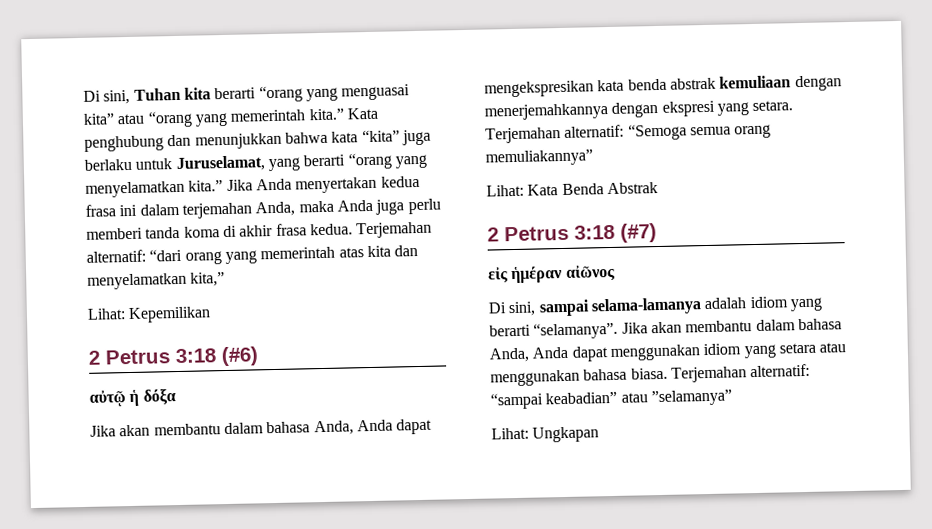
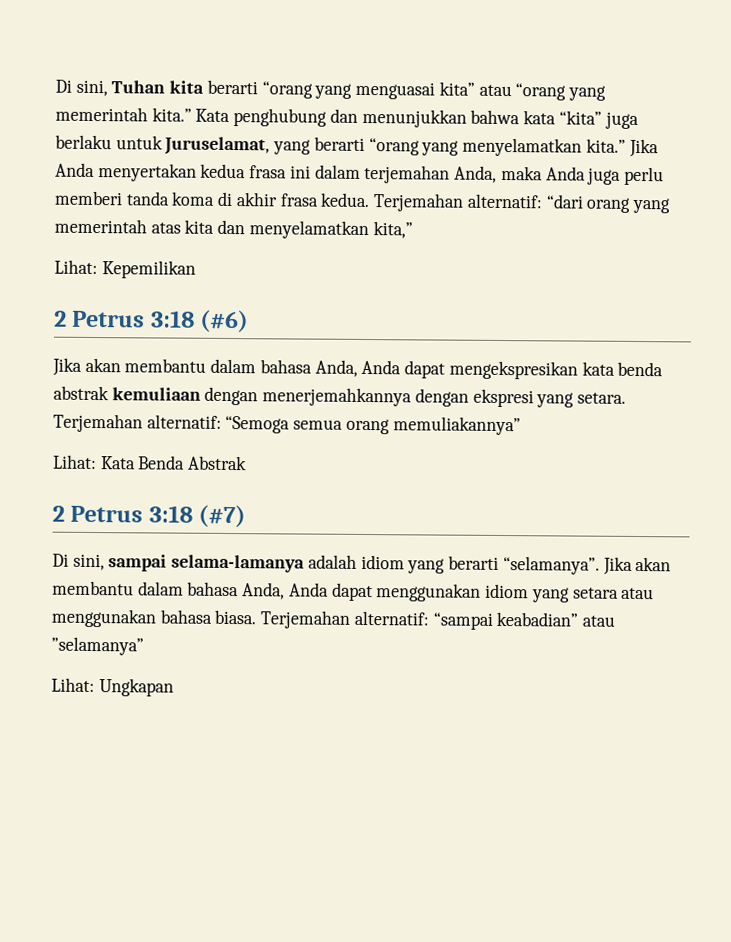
- αὐτῷ ἡ δόξα
- εἰς ἡμέραν αἰῶνος

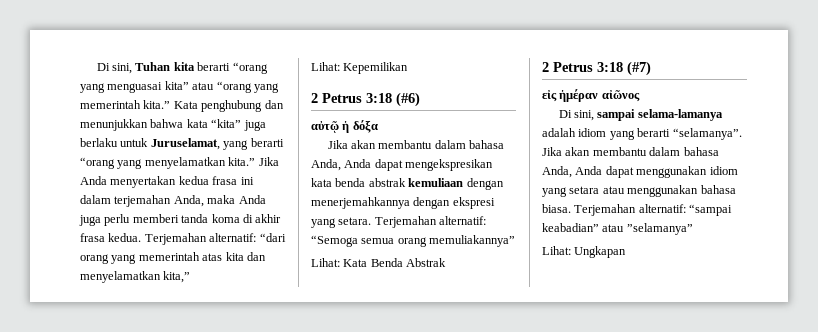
+ αὐτῷ ἡ δόξα
+ εἰς ἡμέραν αἰῶνος

